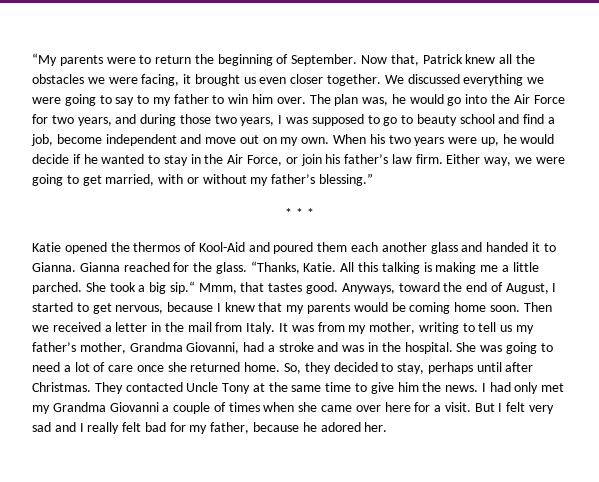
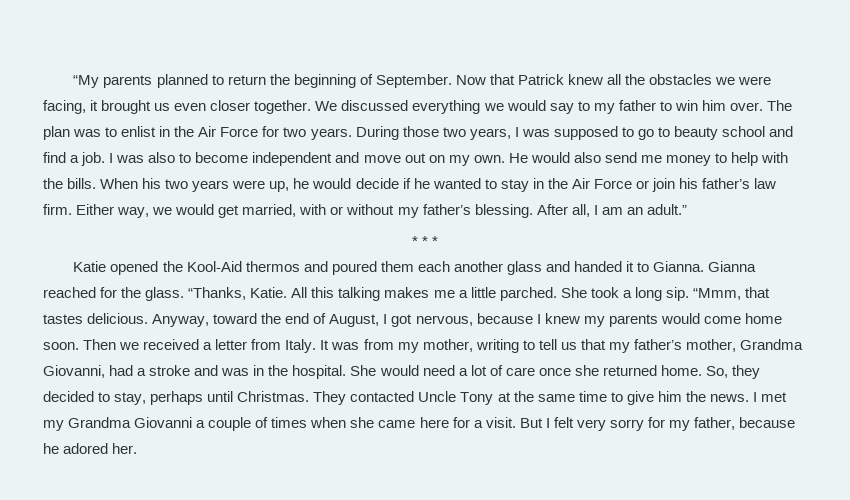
- “My parents were to return the beginning of September.
+ “My parents planned to return the beginning of September.
- Now that, Patrick knew all the obstacles we were facing, it brought us even closer together.
+ Now that Patrick knew all the obstacles we were facing, it brought us even closer together.
- We discussed everything we were going to say to my father to win him over.
+ We discussed everything we would say to my father to win him over.
- The plan was, he would go into the Air Force for two years, and during those two years, I was supposed to go to beauty school and find a job, become independent and move out on my own.
+ The plan was to enlist in the Air Force for two years. During those two years, I was supposed to go to beauty school and find a job. I was also to become independent and move out on my own.
+ He would also send me money to help with the bills.
- When his two years were up, he would decide if he wanted to stay in the Air Force, or join his father’s law firm.
+ When his two years were up, he would decide if he wanted to stay in the Air Force or join his father’s law firm.
- Either way, we were going to get married, with or without my father’s blessing.”
+ Either way, we would get married, with or without my father’s blessing. After all, I am an adult.”
- Katie opened the thermos of Kool-Aid and poured them each another glass and handed it to Gianna.
+ Katie opened the Kool-Aid thermos and poured them each another glass and handed it to Gianna.
- All this talking is making me a little parched.
+ All this talking makes me a little parched.
- She took a big sip.“ Mmm, that tastes good. Anyways, toward the end of August, I started to get nervous, because I knew that my parents would be coming home soon.
+ She took a long sip. “Mmm, that tastes delicious. Anyway, toward the end of August, I got nervous, because I knew my parents would come home soon.
- Then we received a letter in the mail from Italy.
+ Then we received a letter from Italy.
- It was from my mother, writing to tell us my father’s mother, Grandma Giovanni, had a stroke and was in the hospital.
+ It was from my mother, writing to tell us that my father’s mother, Grandma Giovanni, had a stroke and was in the hospital.
- She was going to need a lot of care once she returned home.
+ She would need a lot of care once she returned home.
- So, they decided to stay, perhaps until after Christmas.
+ So, they decided to stay, perhaps until Christmas.
- I had only met my Grandma Giovanni a couple of times when she came over here for a visit.
+ I met my Grandma Giovanni a couple of times when she came here for a visit.
- But I felt very sad and I really felt bad for my father, because he adored her.
+ But I felt very sorry for my father, because he adored her.

